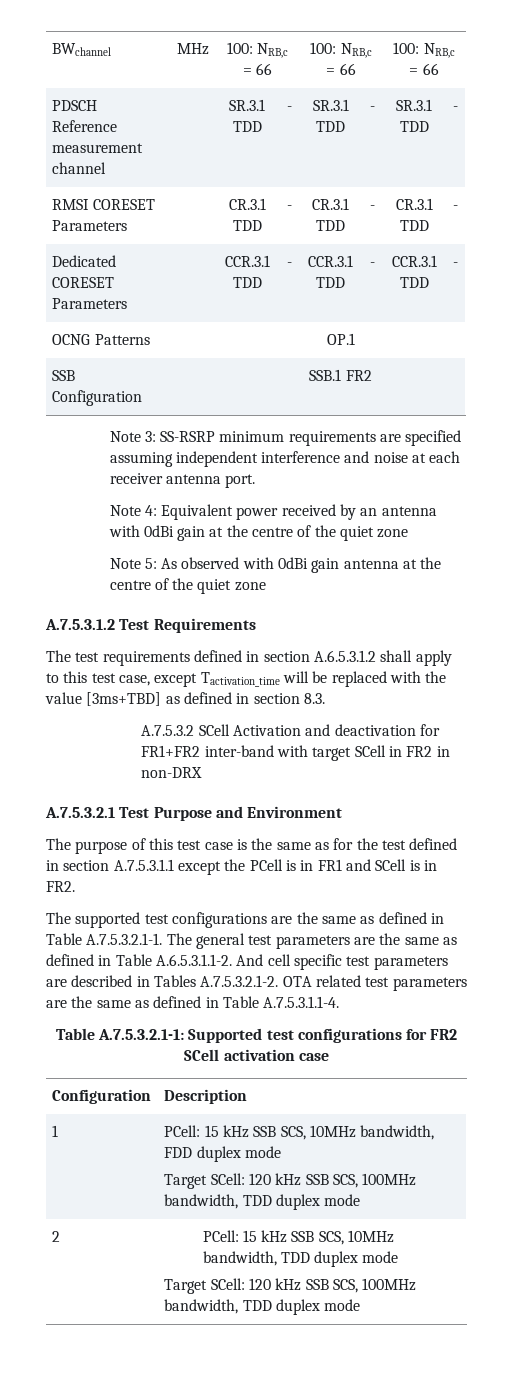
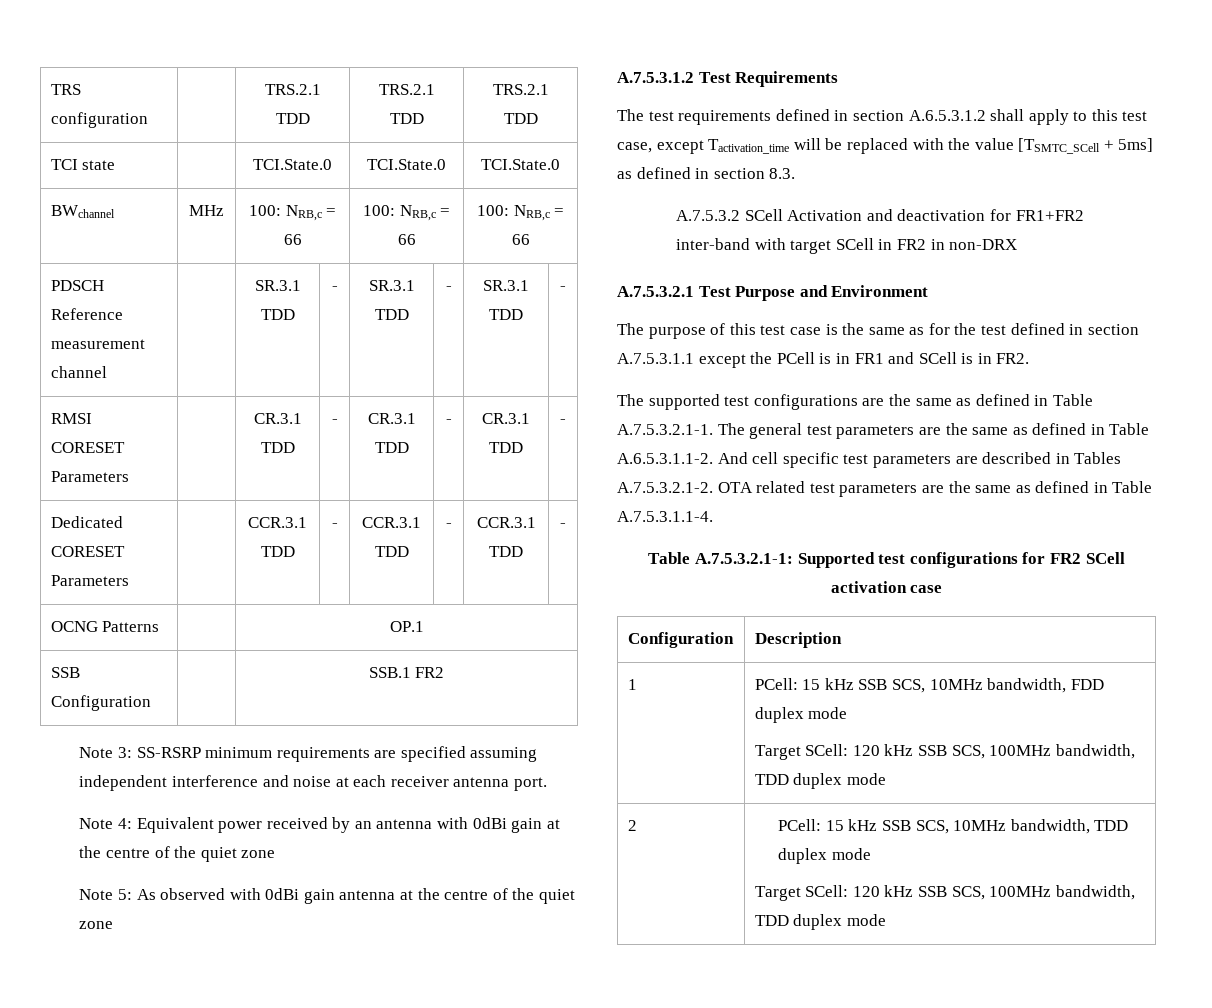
+ TRS configuration | | TRS.2.1 TDD | TRS.2.1 TDD | TRS.2.1 TDD
+ TCI state | | TCI.State.0 | TCI.State.0 | TCI.State.0
- The test requirements defined in section A.6.5.3.1.2 shall apply to this test case, except Tactivation_time will be replaced with the value [3ms+TBD] as defined in section 8.3.
+ The test requirements defined in section A.6.5.3.1.2 shall apply to this test case, except Tactivation_time will be replaced with the value [TSMTC_SCell + 5ms] as defined in section 8.3.

